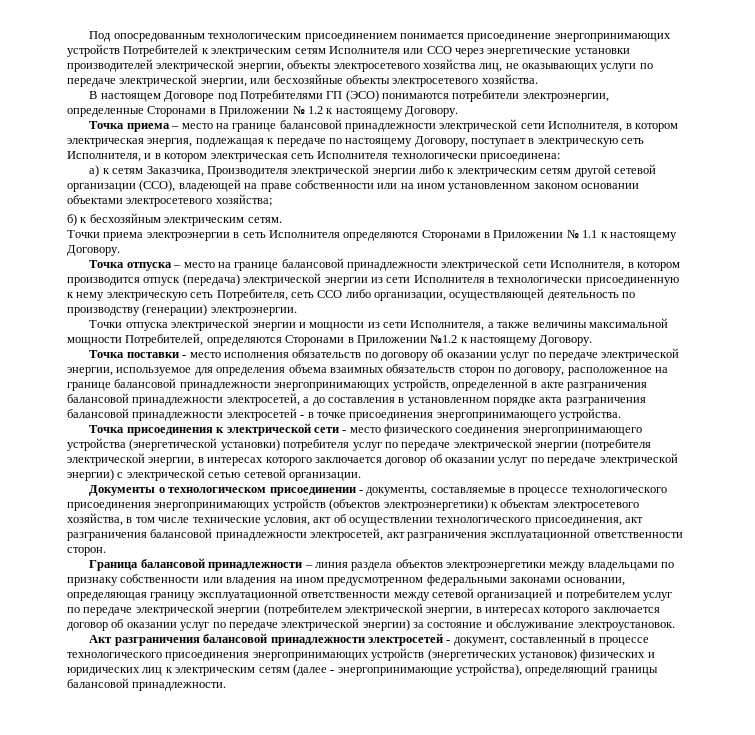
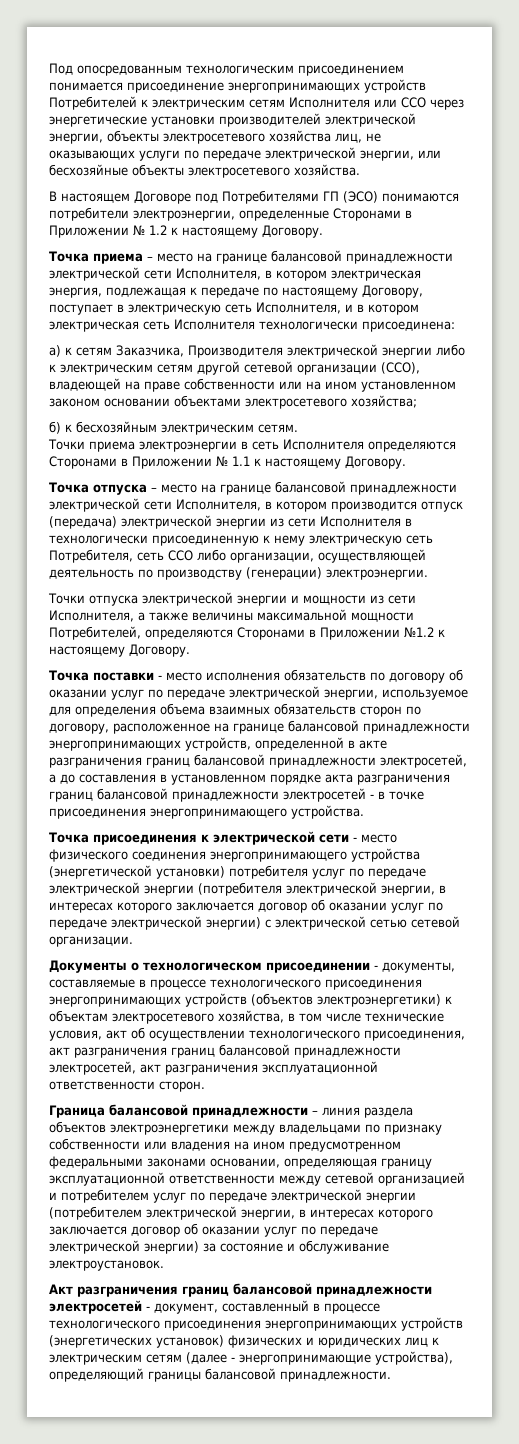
- Точка поставки - место исполнения обязательств по договору об оказании услуг по передаче электрической энергии, используемое для определения объема взаимных обязательств сторон по договору, расположенное на границе балансовой принадлежности энергопринимающих устройств, определенной в акте разграничения балансовой принадлежности электросетей, а до составления в установленном порядке акта разграничения балансовой принадлежности электросетей - в точке присоединения энергопринимающего устройства.
+ Точка поставки - место исполнения обязательств по договору об оказании услуг по передаче электрической энергии, используемое для определения объема взаимных обязательств сторон по договору, расположенное на границе балансовой принадлежности энергопринимающих устройств, определенной в акте разграничения границ балансовой принадлежности электросетей, а до составления в установленном порядке акта разграничения границ балансовой принадлежности электросетей - в точке присоединения энергопринимающего устройства.
- Документы о технологическом присоединении - документы, составляемые в процессе технологического присоединения энергопринимающих устройств (объектов электроэнергетики) к объектам электросетевого хозяйства, в том числе технические условия, акт об осуществлении технологического присоединения, акт разграничения балансовой принадлежности электросетей, акт разграничения эксплуатационной ответственности сторон.
+ Документы о технологическом присоединении - документы, составляемые в процессе технологического присоединения энергопринимающих устройств (объектов электроэнергетики) к объектам электросетевого хозяйства, в том числе технические условия, акт об осуществлении технологического присоединения, акт разграничения границ балансовой принадлежности электросетей, акт разграничения эксплуатационной ответственности сторон.
- Акт разграничения балансовой принадлежности электросетей - документ, составленный в процессе технологического присоединения энергопринимающих устройств (энергетических установок) физических и юридических лиц к электрическим сетям (далее - энергопринимающие устройства), определяющий границы балансовой принадлежности.
+ Акт разграничения границ балансовой принадлежности электросетей - документ, составленный в процессе технологического присоединения энергопринимающих устройств (энергетических установок) физических и юридических лиц к электрическим сетям (далее - энергопринимающие устройства), определяющий границы балансовой принадлежности.

